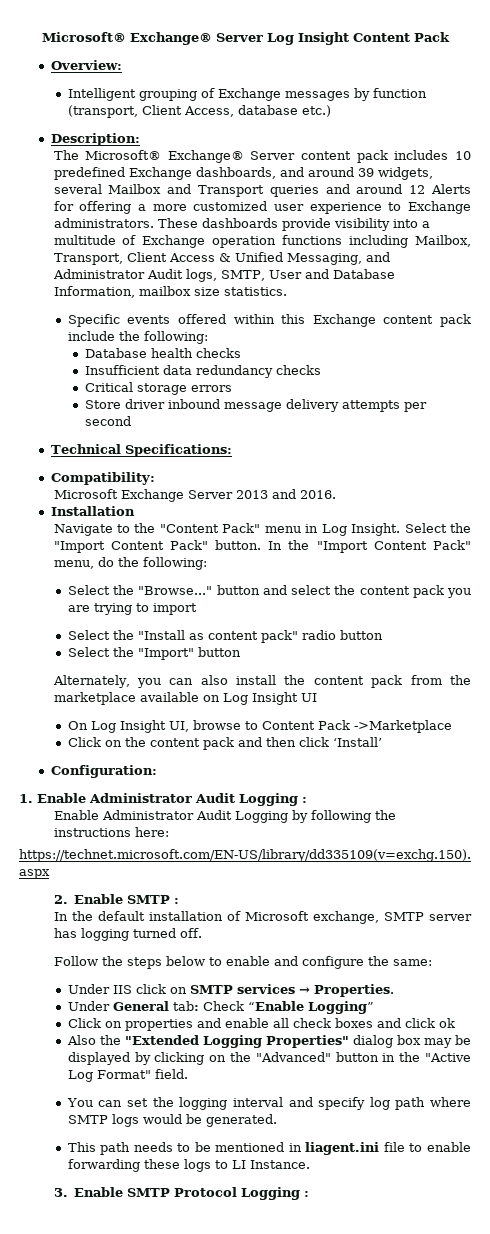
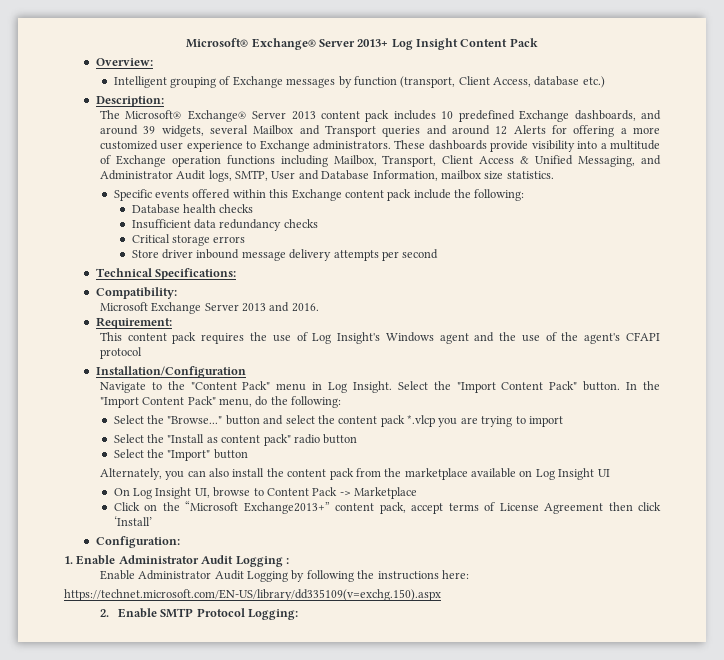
- Microsoft® Exchange® Server Log Insight Content Pack
+ Microsoft® Exchange® Server 2013+ Log Insight Content Pack
- The Microsoft® Exchange® Server content pack includes 10 predefined Exchange dashboards, and around 39 widgets, several Mailbox and Transport queries and around 12 Alerts for offering a more customized user experience to Exchange administrators.
+ The Microsoft® Exchange® Server 2013 content pack includes 10 predefined Exchange dashboards, and around 39 widgets, several Mailbox and Transport queries and around 12 Alerts for offering a more customized user experience to Exchange administrators.
- Installation
+ Requirement:
+ This content pack requires the use of Log Insight's Windows agent and the use of the agent's CFAPI protocol
+ Installation/Configuration
- Select the "Browse..." button and select the content pack you are trying to import
+ Select the "Browse..." button and select the content pack *.vlcp you are trying to import
- On Log Insight UI, browse to Content Pack ->Marketplace
+ On Log Insight UI, browse to Content Pack -> Marketplace
- Click on the content pack and then click ‘Install’
+ Click on the “Microsoft Exchange2013+” content pack, accept terms of License Agreement then click ‘Install’
- 2. Enable SMTP :
- In the default installation of Microsoft exchange, SMTP server has logging turned off.
- Follow the steps below to enable and configure the same:
- Under IIS click on SMTP services → Properties.
- Under General tab: Check “Enable Logging”
- Click on properties and enable all check boxes and click ok
- Also the "Extended Logging Properties" dialog box may be displayed by clicking on the "Advanced" button in the "Active Log Format" field.
- You can set the logging interval and specify log path where SMTP logs would be generated.
- This path needs to be mentioned in liagent.ini file to enable forwarding these logs to LI Instance.
- 3. Enable SMTP Protocol Logging :
+ 2. Enable SMTP Protocol Logging:

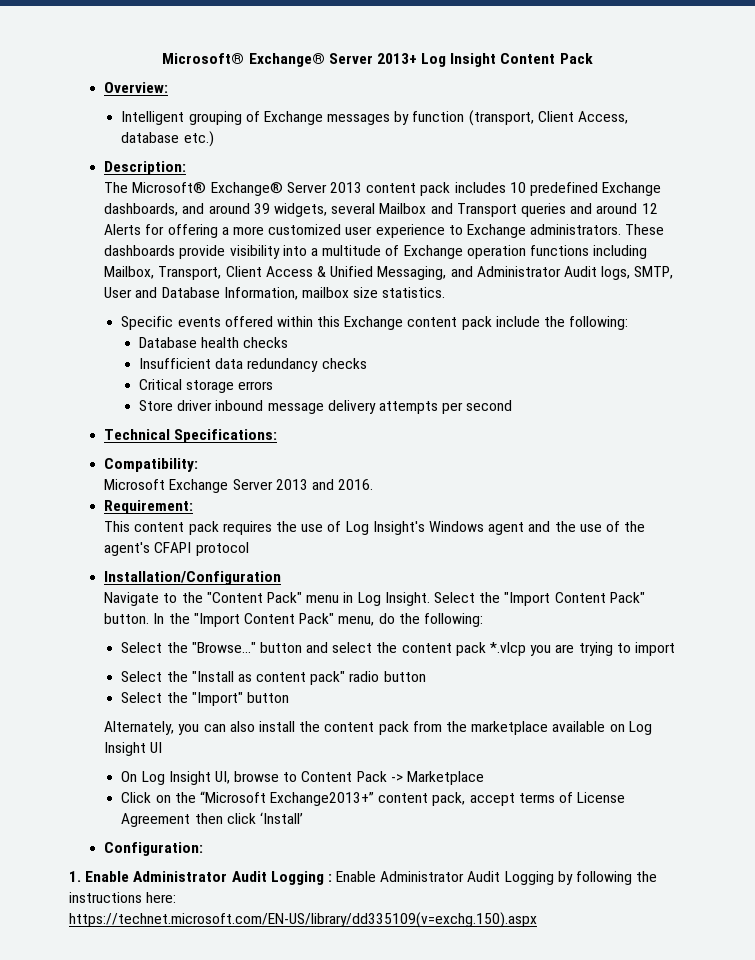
- 1. Enable Administrator Audit Logging :
- Enable Administrator Audit Logging by following the instructions here:
+ 1. Enable Administrator Audit Logging : Enable Administrator Audit Logging by following the instructions here:
- 2. Enable SMTP Protocol Logging:

